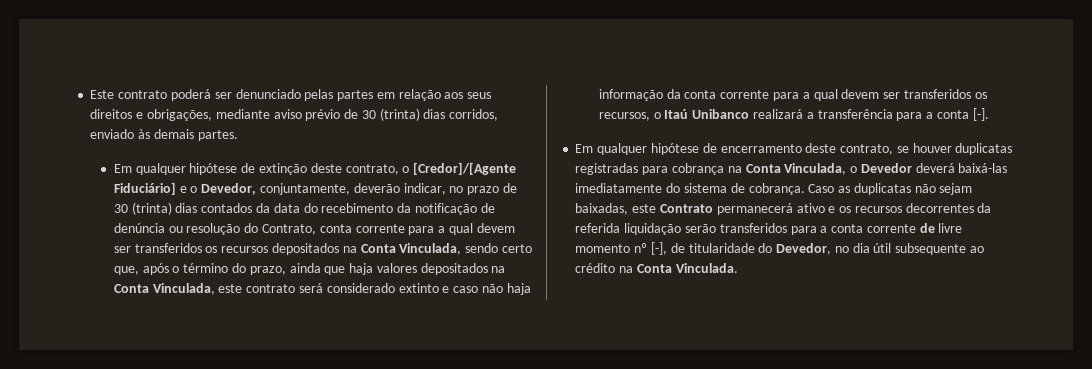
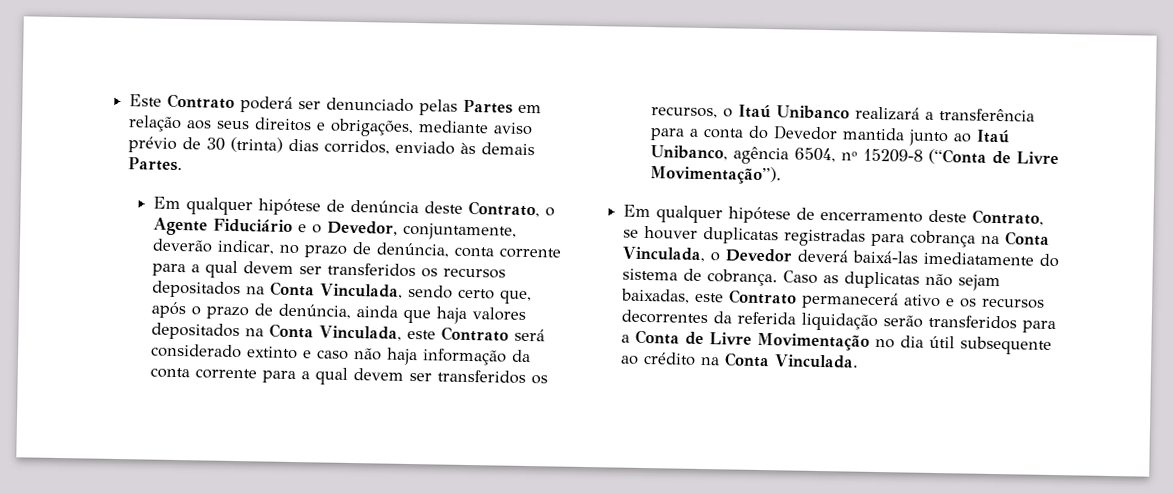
- Este contrato poderá ser denunciado pelas partes em relação aos seus direitos e obrigações, mediante aviso prévio de 30 (trinta) dias corridos, enviado às demais partes.
- Em qualquer hipótese de extinção deste contrato, o [Credor]/[Agente Fiduciário] e o Devedor, conjuntamente, deverão indicar, no prazo de 30 (trinta) dias contados da data do recebimento da notificação de denúncia ou resolução do Contrato, conta corrente para a qual devem ser transferidos os recursos depositados na Conta Vinculada, sendo certo que, após o término do prazo, ainda que haja valores depositados na Conta Vinculada, este contrato será considerado extinto e caso não haja informação da conta corrente para a qual devem ser transferidos os recursos, o Itaú Unibanco realizará a transferência para a conta [-].
+ Este Contrato poderá ser denunciado pelas Partes em relação aos seus direitos e obrigações, mediante aviso prévio de 30 (trinta) dias corridos, enviado às demais Partes.
+ Em qualquer hipótese de denúncia deste Contrato, o Agente Fiduciário e o Devedor, conjuntamente, deverão indicar, no prazo de denúncia, conta corrente para a qual devem ser transferidos os recursos depositados na Conta Vinculada, sendo certo que, após o prazo de denúncia, ainda que haja valores depositados na Conta Vinculada, este Contrato será considerado extinto e caso não haja informação da conta corrente para a qual devem ser transferidos os recursos, o Itaú Unibanco realizará a transferência para a conta do Devedor mantida junto ao Itaú Unibanco, agência 6504, nº 15209-8 (“Conta de Livre Movimentação”).
- Em qualquer hipótese de encerramento deste contrato, se houver duplicatas registradas para cobrança na Conta Vinculada, o Devedor deverá baixá-las imediatamente do sistema de cobrança.
+ Em qualquer hipótese de encerramento deste Contrato, se houver duplicatas registradas para cobrança na Conta Vinculada, o Devedor deverá baixá-las imediatamente do sistema de cobrança.
- Caso as duplicatas não sejam baixadas, este Contrato permanecerá ativo e os recursos decorrentes da referida liquidação serão transferidos para a conta corrente de livre momento nº [-], de titularidade do Devedor, no dia útil subsequente ao crédito na Conta Vinculada.
+ Caso as duplicatas não sejam baixadas, este Contrato permanecerá ativo e os recursos decorrentes da referida liquidação serão transferidos para a Conta de Livre Movimentação no dia útil subsequente ao crédito na Conta Vinculada.

